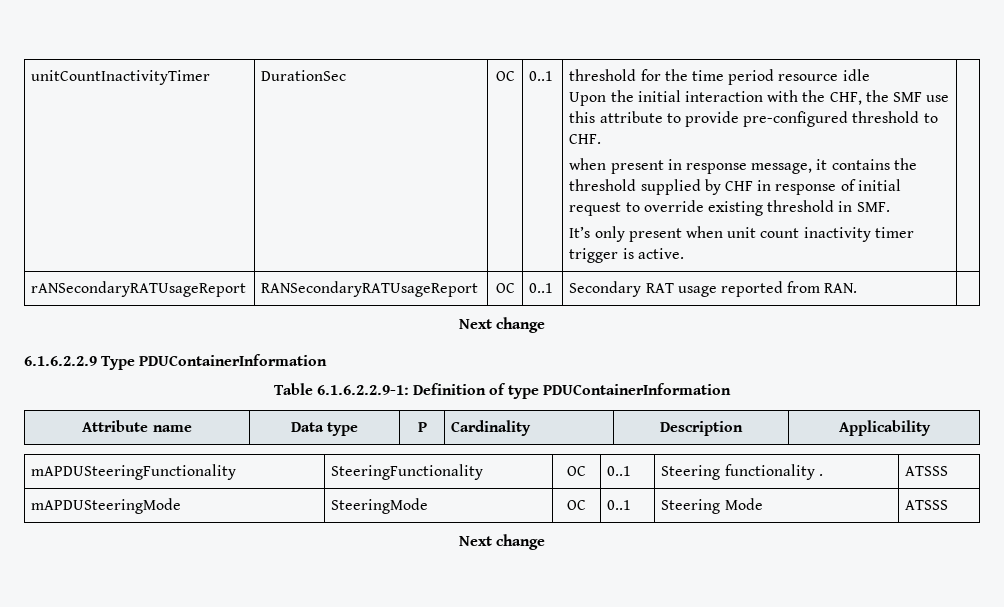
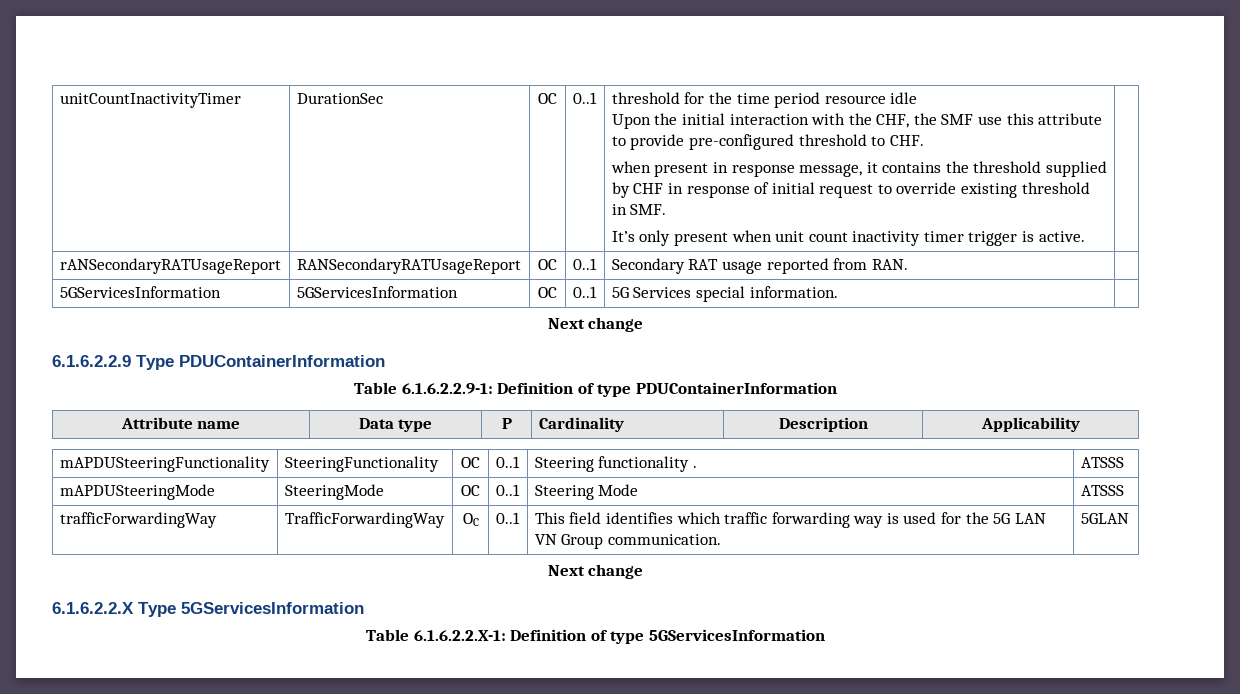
+ 5GServicesInformation | 5GServicesInformation | OC | 0..1 | 5G Services special information. |
  mAPDUSteeringMode | SteeringMode | OC | 0..1 | Steering Mode | ATSSS
+ trafficForwardingWay | TrafficForwardingWay | OC | 0..1 | This field identifies which traffic forwarding way is used for the 5G LAN VN Group communication. | 5GLAN
  Next change
+ 6.1.6.2.2.X Type 5GServicesInformation
+ Table 6.1.6.2.2.X-1: Definition of type 5GServicesInformation

